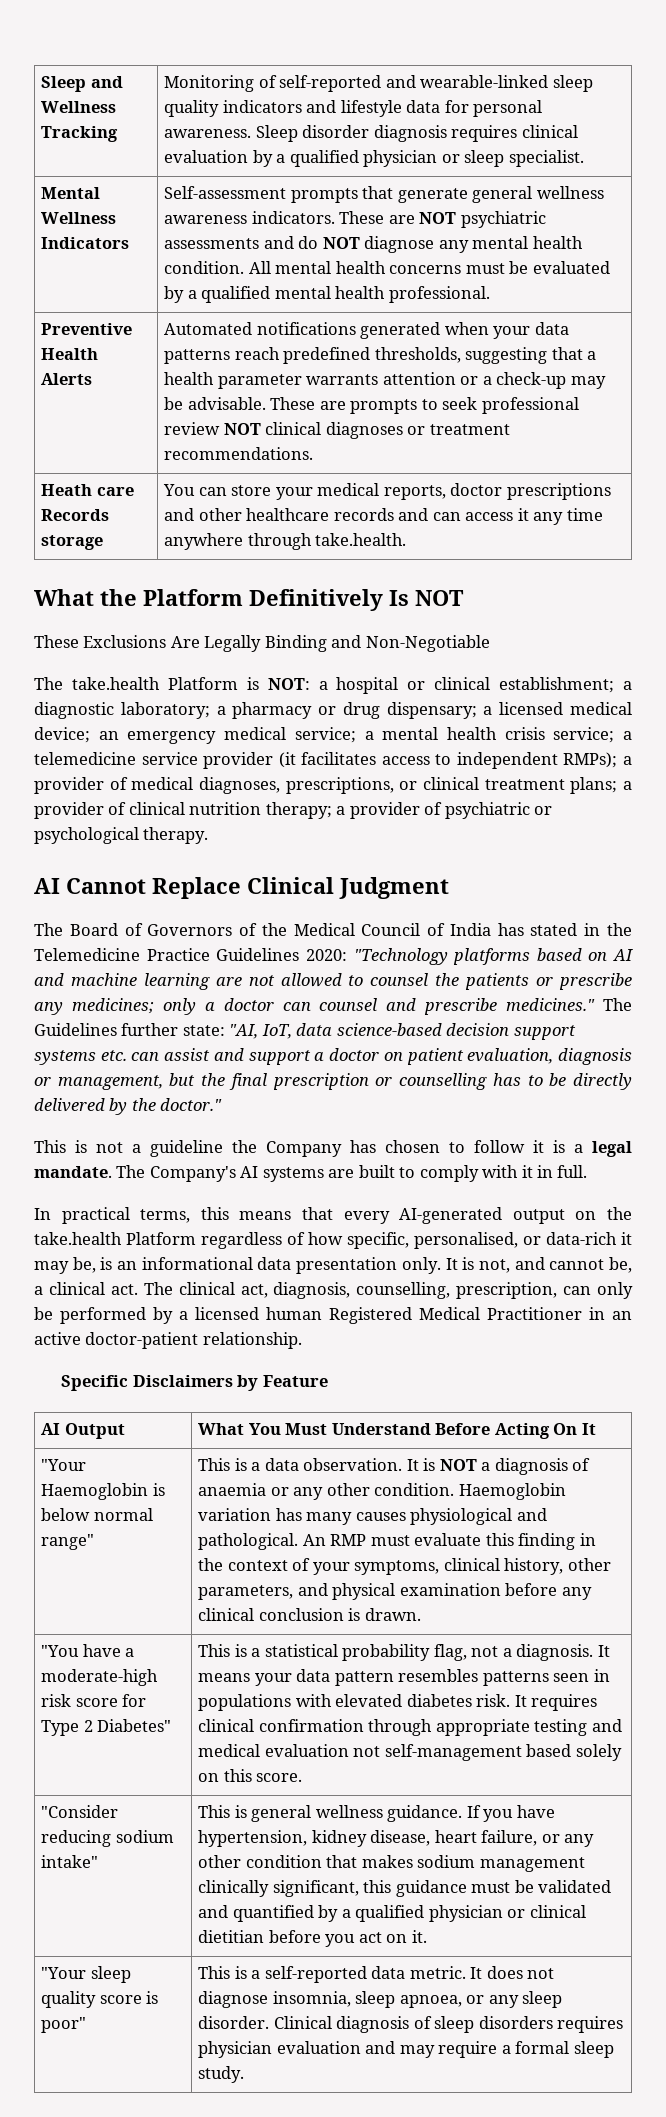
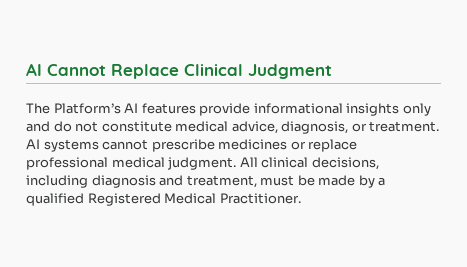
- Sleep and Wellness Tracking | Monitoring of self-reported and wearable-linked sleep quality indicators and lifestyle data for personal awareness. Sleep disorder diagnosis requires clinical evaluation by a qualified physician or sleep specialist.
- Mental Wellness Indicators | Self-assessment prompts that generate general wellness awareness indicators. These are NOT psychiatric assessments and do NOT diagnose any mental health condition. All mental health concerns must be evaluated by a qualified mental health professional.
- Preventive Health Alerts | Automated notifications generated when your data patterns reach predefined thresholds, suggesting that a health parameter warrants attention or a check-up may be advisable. These are prompts to seek professional review NOT clinical diagnoses or treatment recommendations.
- Heath care Records storage | You can store your medical reports, doctor prescriptions and other healthcare records and can access it any time anywhere through take.health.
- What the Platform Definitively Is NOT
- These Exclusions Are Legally Binding and Non-Negotiable
- The take.health Platform is NOT: a hospital or clinical establishment; a diagnostic laboratory; a pharmacy or drug dispensary; a licensed medical device; an emergency medical service; a mental health crisis service; a telemedicine service provider (it facilitates access to independent RMPs); a provider of medical diagnoses, prescriptions, or clinical treatment plans; a provider of clinical nutrition therapy; a provider of psychiatric or psychological therapy.
- The Board of Governors of the Medical Council of India has stated in the Telemedicine Practice Guidelines 2020: "Technology platforms based on AI and machine learning are not allowed to counsel the patients or prescribe any medicines; only a doctor can counsel and prescribe medicines." The Guidelines further state: "AI, IoT, data science-based decision support systems etc. can assist and support a doctor on patient evaluation, diagnosis or management, but the final prescription or counselling has to be directly delivered by the doctor."
- This is not a guideline the Company has chosen to follow it is a legal mandate. The Company's AI systems are built to comply with it in full.
- In practical terms, this means that every AI-generated output on the take.health Platform regardless of how specific, personalised, or data-rich it may be, is an informational data presentation only. It is not, and cannot be, a clinical act. The clinical act, diagnosis, counselling, prescription, can only be performed by a licensed human Registered Medical Practitioner in an active doctor-patient relationship.
- Specific Disclaimers by Feature
- AI Output | What You Must Understand Before Acting On It
- "Your Haemoglobin is below normal range" | This is a data observation. It is NOT a diagnosis of anaemia or any other condition. Haemoglobin variation has many causes physiological and pathological. An RMP must evaluate this finding in the context of your symptoms, clinical history, other parameters, and physical examination before any clinical conclusion is drawn.
- "You have a moderate-high risk score for Type 2 Diabetes" | This is a statistical probability flag, not a diagnosis. It means your data pattern resembles patterns seen in populations with elevated diabetes risk. It requires clinical confirmation through appropriate testing and medical evaluation not self-management based solely on this score.
- "Consider reducing sodium intake" | This is general wellness guidance. If you have hypertension, kidney disease, heart failure, or any other condition that makes sodium management clinically significant, this guidance must be validated and quantified by a qualified physician or clinical dietitian before you act on it.
- "Your sleep quality score is poor" | This is a self-reported data metric. It does not diagnose insomnia, sleep apnoea, or any sleep disorder. Clinical diagnosis of sleep disorders requires physician evaluation and may require a formal sleep study.
+ The Platform’s AI features provide informational insights only and do not constitute medical advice, diagnosis, or treatment. AI systems cannot prescribe medicines or replace professional medical judgment. All clinical decisions, including diagnosis and treatment, must be made by a qualified Registered Medical Practitioner.

